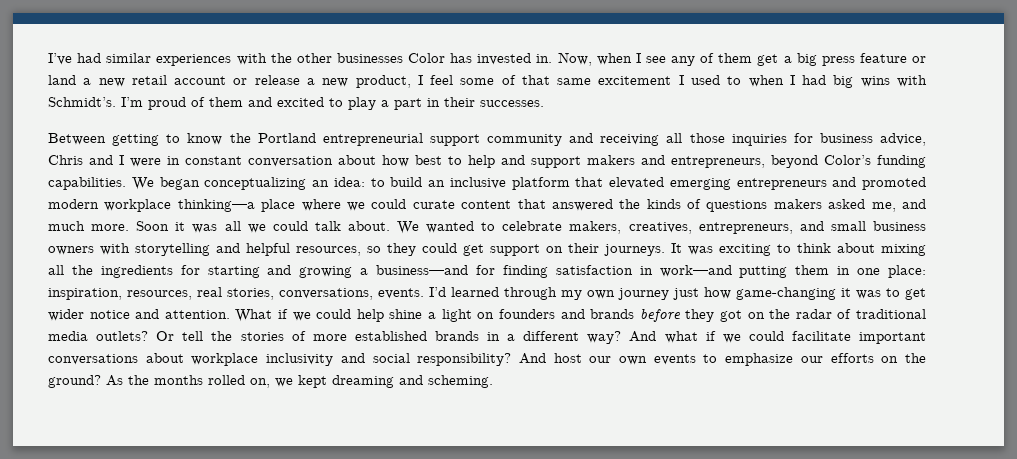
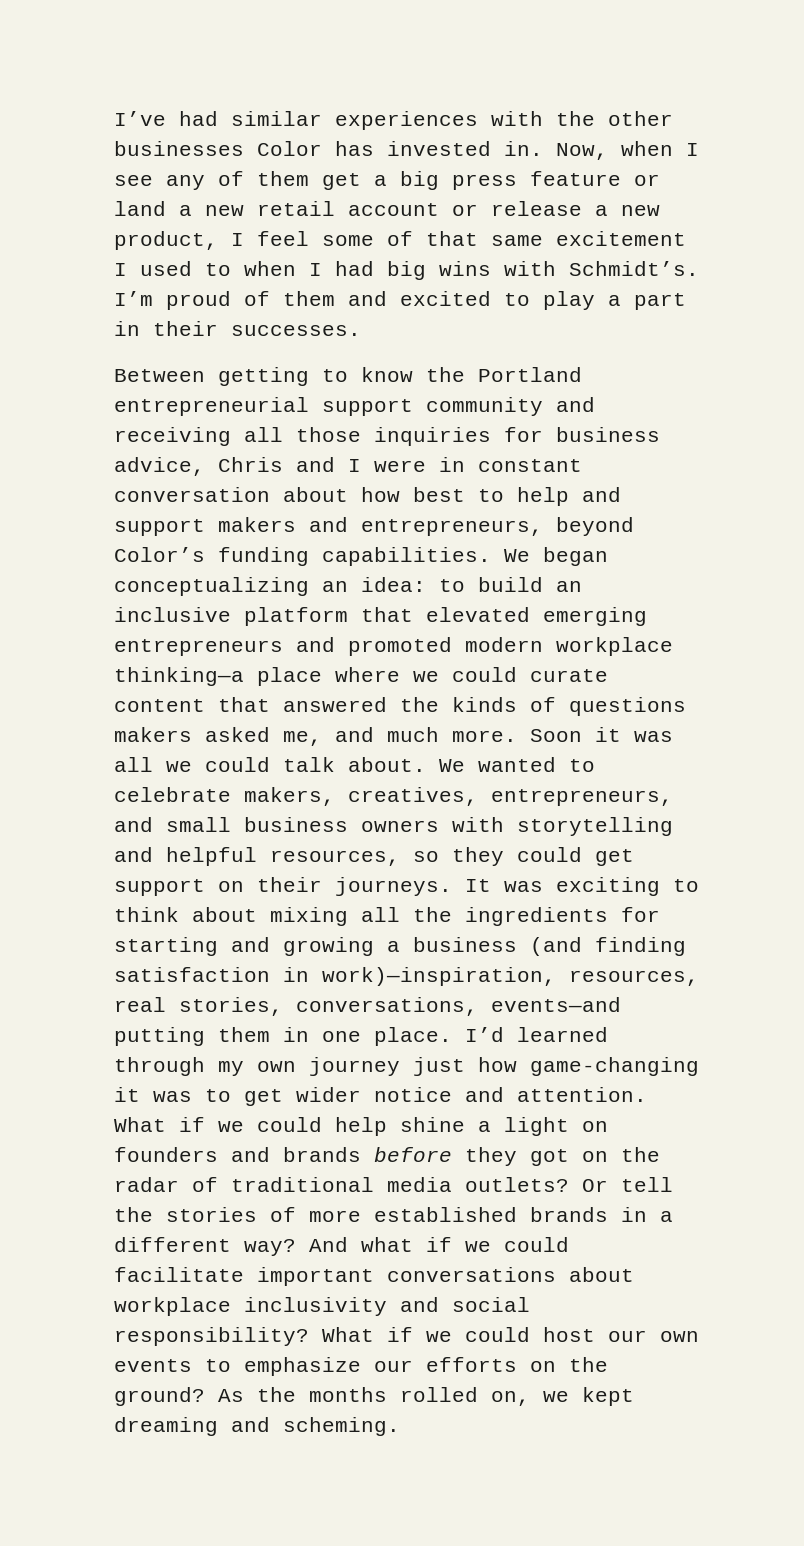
- It was exciting to think about mixing all the ingredients for starting and growing a business—and for finding satisfaction in work—and putting them in one place: inspiration, resources, real stories, conversations, events.
+ It was exciting to think about mixing all the ingredients for starting and growing a business (and finding satisfaction in work)—inspiration, resources, real stories, conversations, events—and putting them in one place.
- And host our own events to emphasize our efforts on the ground?
+ What if we could host our own events to emphasize our efforts on the ground?

